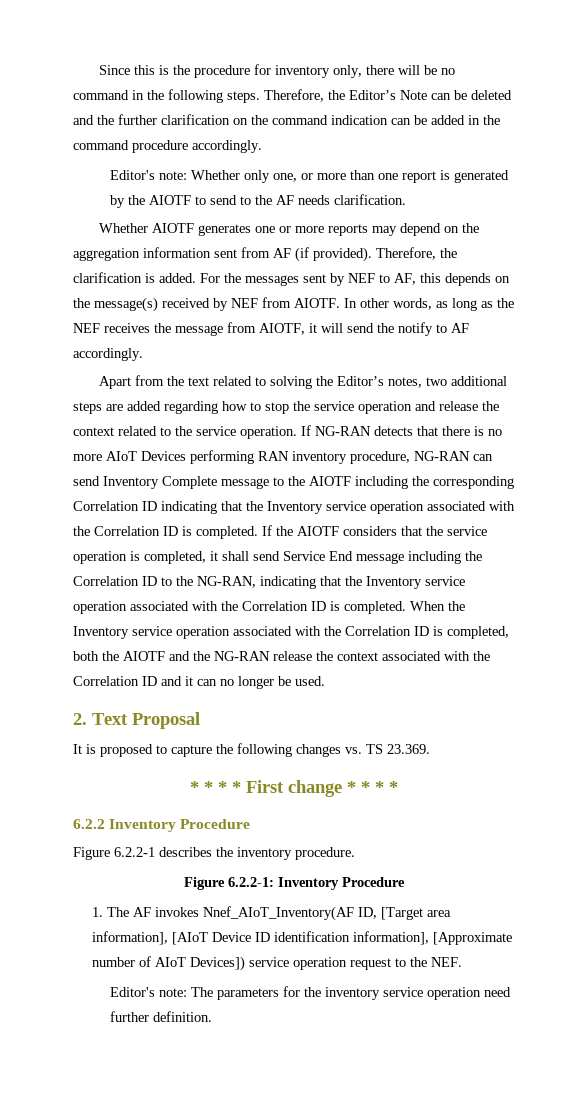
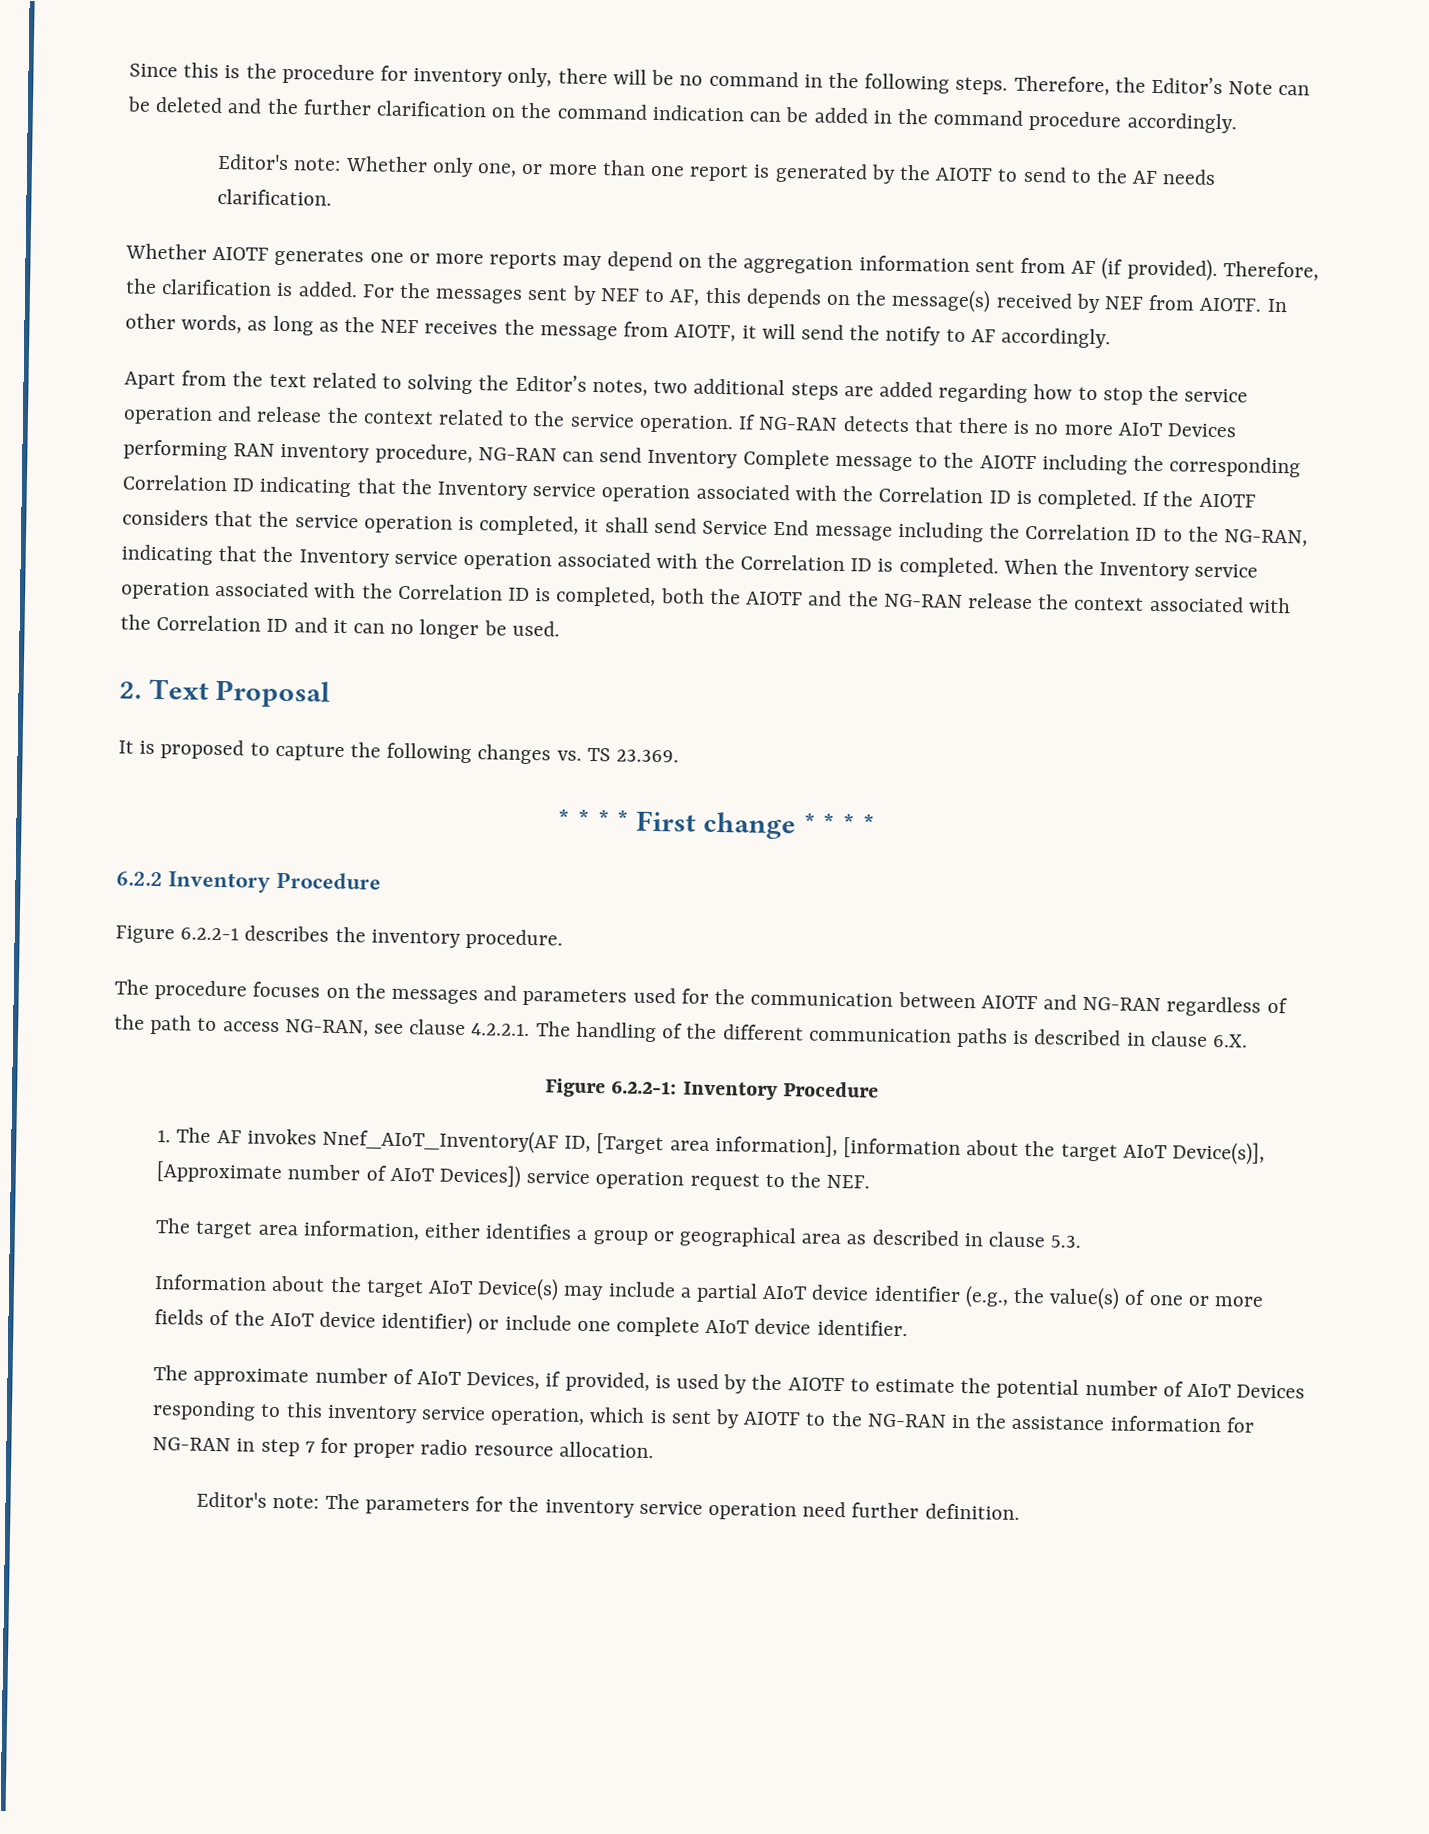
+ The procedure focuses on the messages and parameters used for the communication between AIOTF and NG-RAN regardless of the path to access NG-RAN, see clause 4.2.2.1. The handling of the different communication paths is described in clause 6.X.
- 1. The AF invokes Nnef_AIoT_Inventory(AF ID, [Target area information], [AIoT Device ID identification information], [Approximate number of AIoT Devices]) service operation request to the NEF.
+ 1. The AF invokes Nnef_AIoT_Inventory(AF ID, [Target area information], [information about the target AIoT Device(s)], [Approximate number of AIoT Devices]) service operation request to the NEF.
+ The target area information, either identifies a group or geographical area as described in clause 5.3.
+ Information about the target AIoT Device(s) may include a partial AIoT device identifier (e.g., the value(s) of one or more fields of the AIoT device identifier) or include one complete AIoT device identifier.
+ The approximate number of AIoT Devices, if provided, is used by the AIOTF to estimate the potential number of AIoT Devices responding to this inventory service operation, which is sent by AIOTF to the NG-RAN in the assistance information for NG-RAN in step 7 for proper radio resource allocation.

